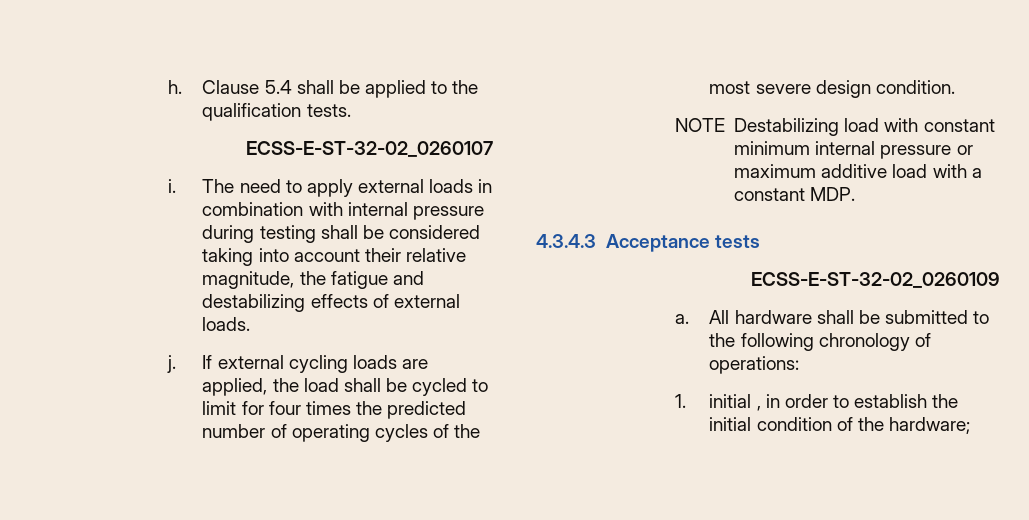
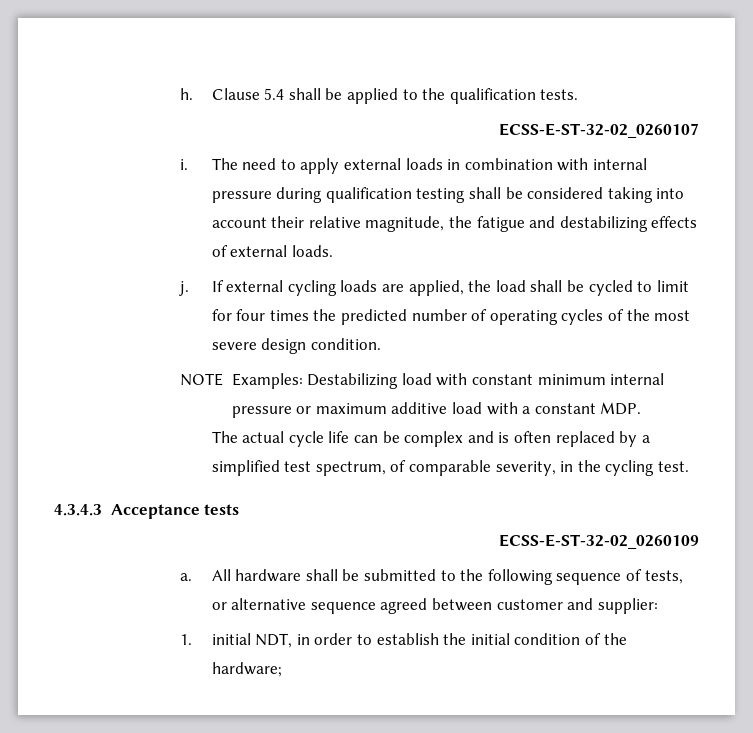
- The need to apply external loads in combination with internal pressure during testing shall be considered taking into account their relative magnitude, the fatigue and destabilizing effects of external loads.
+ The need to apply external loads in combination with internal pressure during qualification testing shall be considered taking into account their relative magnitude, the fatigue and destabilizing effects of external loads.
- NOTE Destabilizing load with constant minimum internal pressure or maximum additive load with a constant MDP.
+ NOTE Examples: Destabilizing load with constant minimum internal pressure or maximum additive load with a constant MDP.
+ The actual cycle life can be complex and is often replaced by a simplified test spectrum, of comparable severity, in the cycling test.
- All hardware shall be submitted to the following chronology of operations:
+ All hardware shall be submitted to the following sequence of tests, or alternative sequence agreed between customer and supplier:
- 1. initial , in order to establish the initial condition of the hardware;
+ 1. initial NDT, in order to establish the initial condition of the hardware;

